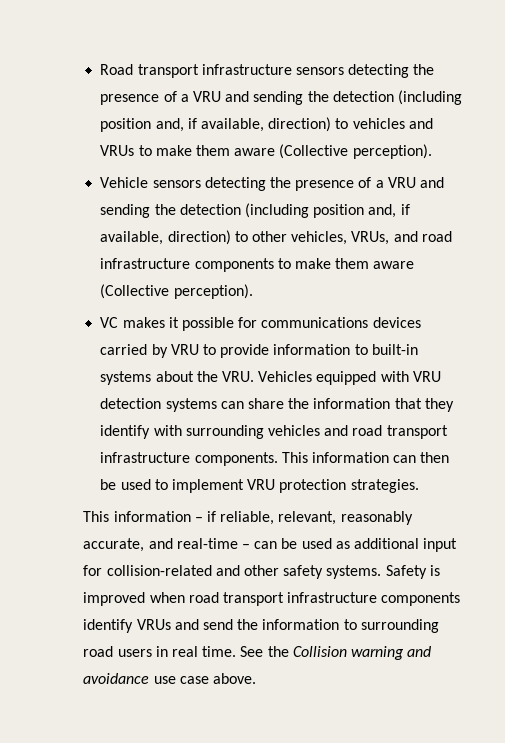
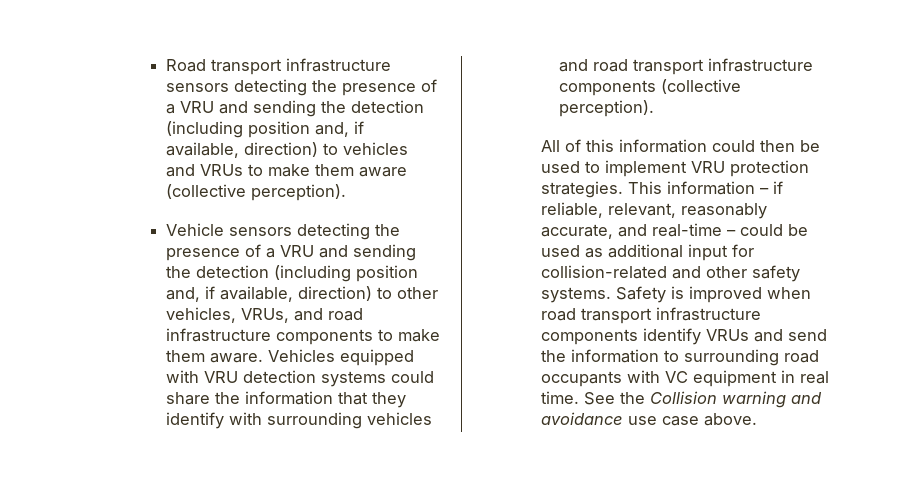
- Road transport infrastructure sensors detecting the presence of a VRU and sending the detection (including position and, if available, direction) to vehicles and VRUs to make them aware (Collective perception).
+ Road transport infrastructure sensors detecting the presence of a VRU and sending the detection (including position and, if available, direction) to vehicles and VRUs to make them aware (collective perception).
- Vehicle sensors detecting the presence of a VRU and sending the detection (including position and, if available, direction) to other vehicles, VRUs, and road infrastructure components to make them aware (Collective perception).
- VC makes it possible for communications devices carried by VRU to provide information to built-in systems about the VRU. Vehicles equipped with VRU detection systems can share the information that they identify with surrounding vehicles and road transport infrastructure components. This information can then be used to implement VRU protection strategies.
- This information – if reliable, relevant, reasonably accurate, and real-time – can be used as additional input for collision-related and other safety systems.
+ Vehicle sensors detecting the presence of a VRU and sending the detection (including position and, if available, direction) to other vehicles, VRUs, and road infrastructure components to make them aware. Vehicles equipped with VRU detection systems could share the information that they identify with surrounding vehicles and road transport infrastructure components (collective perception).
+ All of this information could then be used to implement VRU protection strategies. This information – if reliable, relevant, reasonably accurate, and real-time – could be used as additional input for collision-related and other safety systems.
- Safety is improved when road transport infrastructure components identify VRUs and send the information to surrounding road users in real time.
+ Safety is improved when road transport infrastructure components identify VRUs and send the information to surrounding road occupants with VC equipment in real time.

